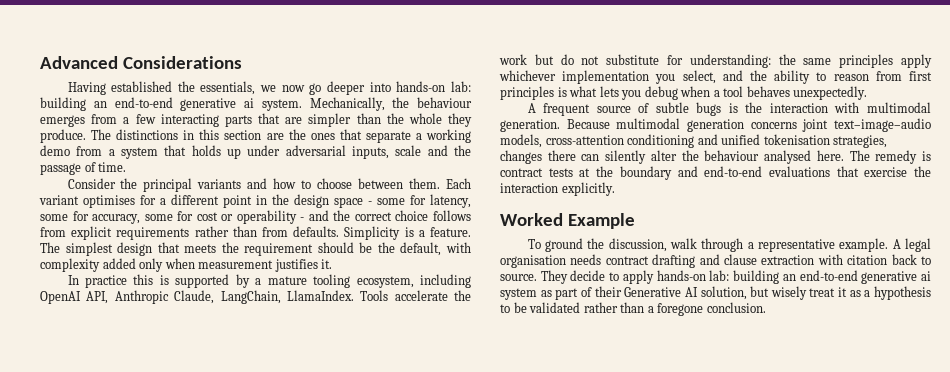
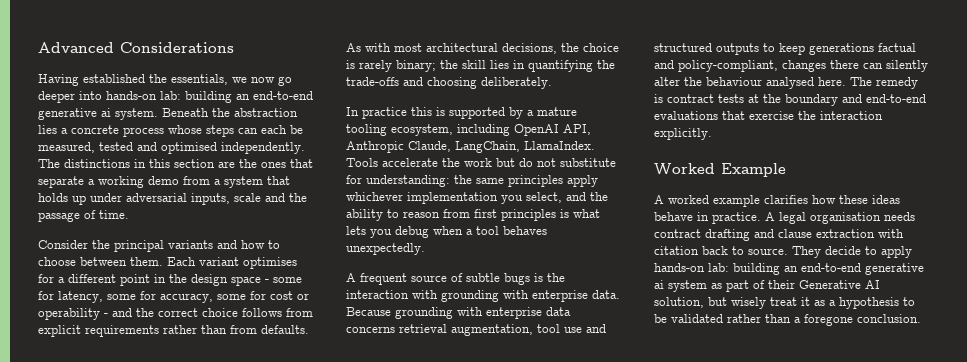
- Mechanically, the behaviour emerges from a few interacting parts that are simpler than the whole they produce.
+ Beneath the abstraction lies a concrete process whose steps can each be measured, tested and optimised independently.
- Simplicity is a feature. The simplest design that meets the requirement should be the default, with complexity added only when measurement justifies it.
+ As with most architectural decisions, the choice is rarely binary; the skill lies in quantifying the trade-offs and choosing deliberately.
- A frequent source of subtle bugs is the interaction with multimodal generation. Because multimodal generation concerns joint text–image–audio models, cross-attention conditioning and unified tokenisation strategies, changes there can silently alter the behaviour analysed here.
+ A frequent source of subtle bugs is the interaction with grounding with enterprise data. Because grounding with enterprise data concerns retrieval augmentation, tool use and structured outputs to keep generations factual and policy-compliant, changes there can silently alter the behaviour analysed here.
- To ground the discussion, walk through a representative example.
+ A worked example clarifies how these ideas behave in practice.

